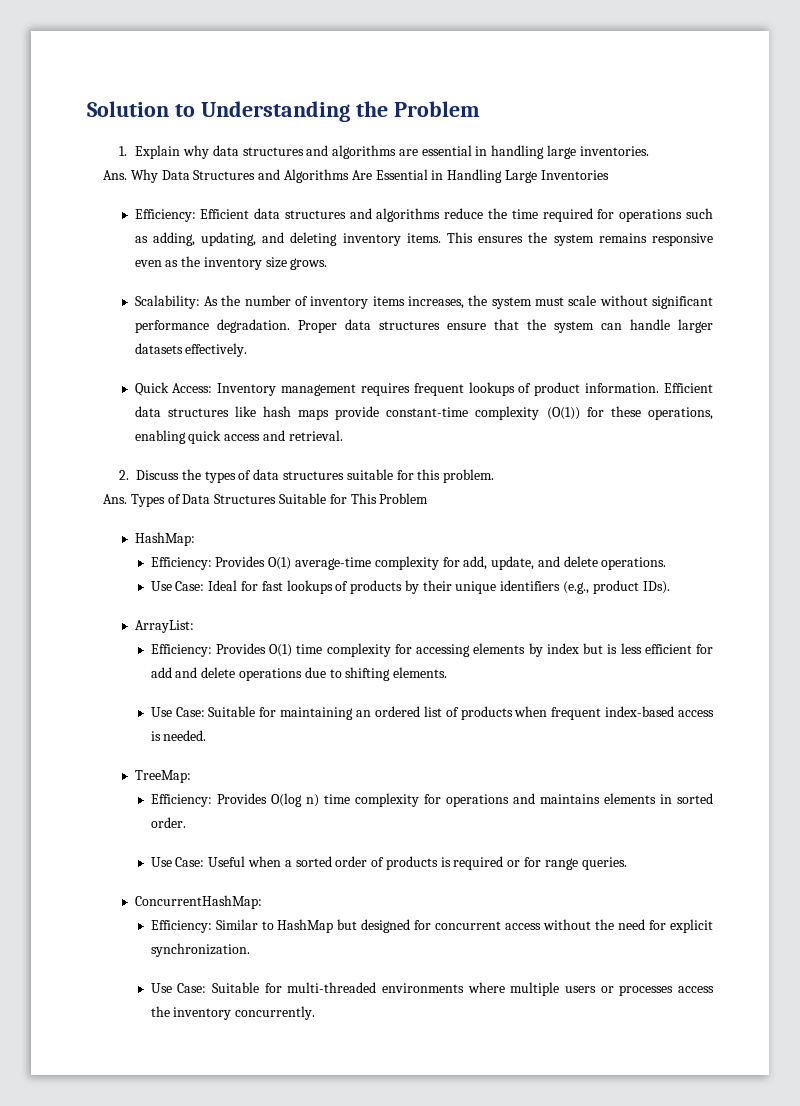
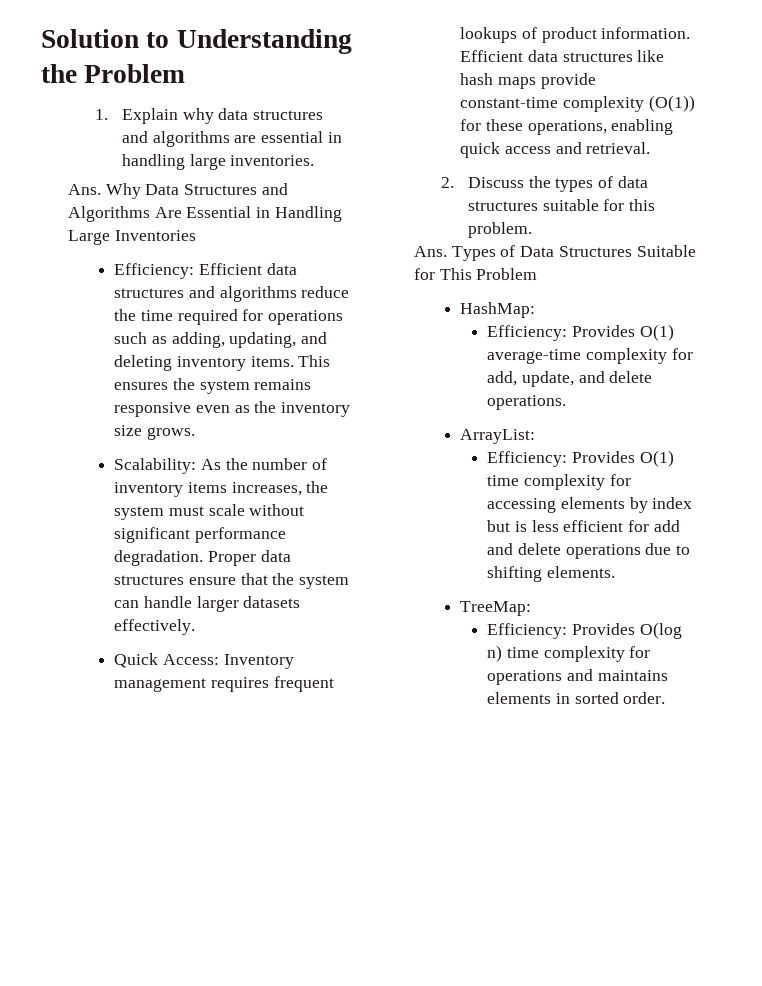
- Use Case: Ideal for fast lookups of products by their unique identifiers (e.g., product IDs).
- Use Case: Suitable for maintaining an ordered list of products when frequent index-based access is needed.
- Use Case: Useful when a sorted order of products is required or for range queries.
- ConcurrentHashMap:
- Efficiency: Similar to HashMap but designed for concurrent access without the need for explicit synchronization.
- Use Case: Suitable for multi-threaded environments where multiple users or processes access the inventory concurrently.

